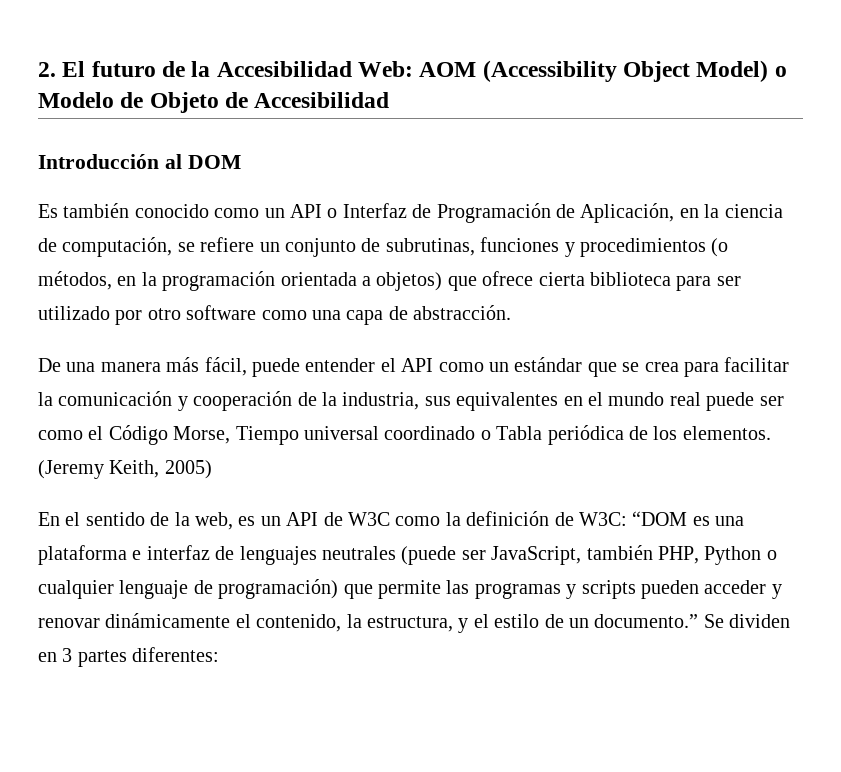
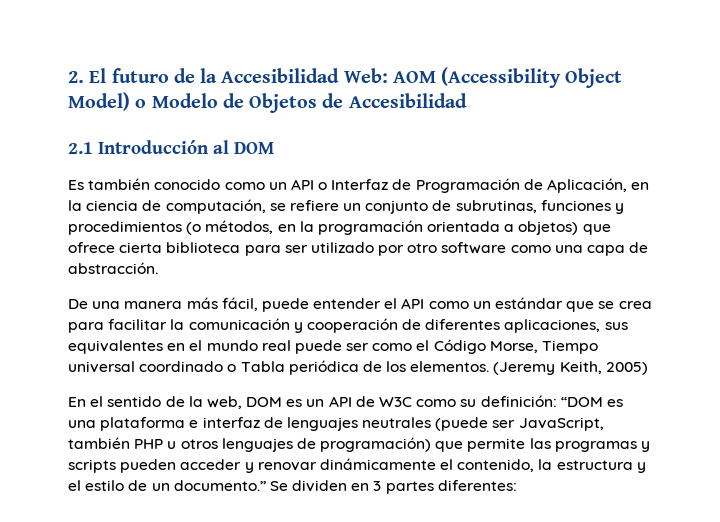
- 2. El futuro de la Accesibilidad Web: AOM (Accessibility Object Model) o Modelo de Objeto de Accesibilidad
+ 2. El futuro de la Accesibilidad Web: AOM (Accessibility Object Model) o Modelo de Objetos de Accesibilidad
- Introducción al DOM
+ 2.1 Introducción al DOM
- De una manera más fácil, puede entender el API como un estándar que se crea para facilitar la comunicación y cooperación de la industria, sus equivalentes en el mundo real puede ser como el Código Morse, Tiempo universal coordinado o Tabla periódica de los elementos.
+ De una manera más fácil, puede entender el API como un estándar que se crea para facilitar la comunicación y cooperación de diferentes aplicaciones, sus equivalentes en el mundo real puede ser como el Código Morse, Tiempo universal coordinado o Tabla periódica de los elementos.
- En el sentido de la web, es un API de W3C como la definición de W3C: “DOM es una plataforma e interfaz de lenguajes neutrales (puede ser JavaScript, también PHP, Python o cualquier lenguaje de programación) que permite las programas y scripts pueden acceder y renovar dinámicamente el contenido, la estructura, y el estilo de un documento.”
+ En el sentido de la web, DOM es un API de W3C como su definición: “DOM es una plataforma e interfaz de lenguajes neutrales (puede ser JavaScript, también PHP u otros lenguajes de programación) que permite las programas y scripts pueden acceder y renovar dinámicamente el contenido, la estructura y el estilo de un documento.”

